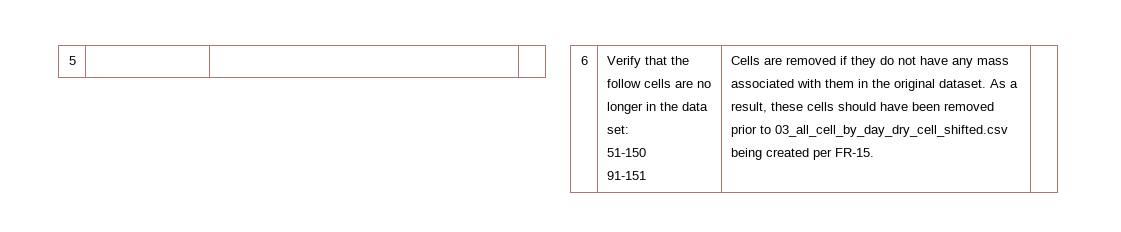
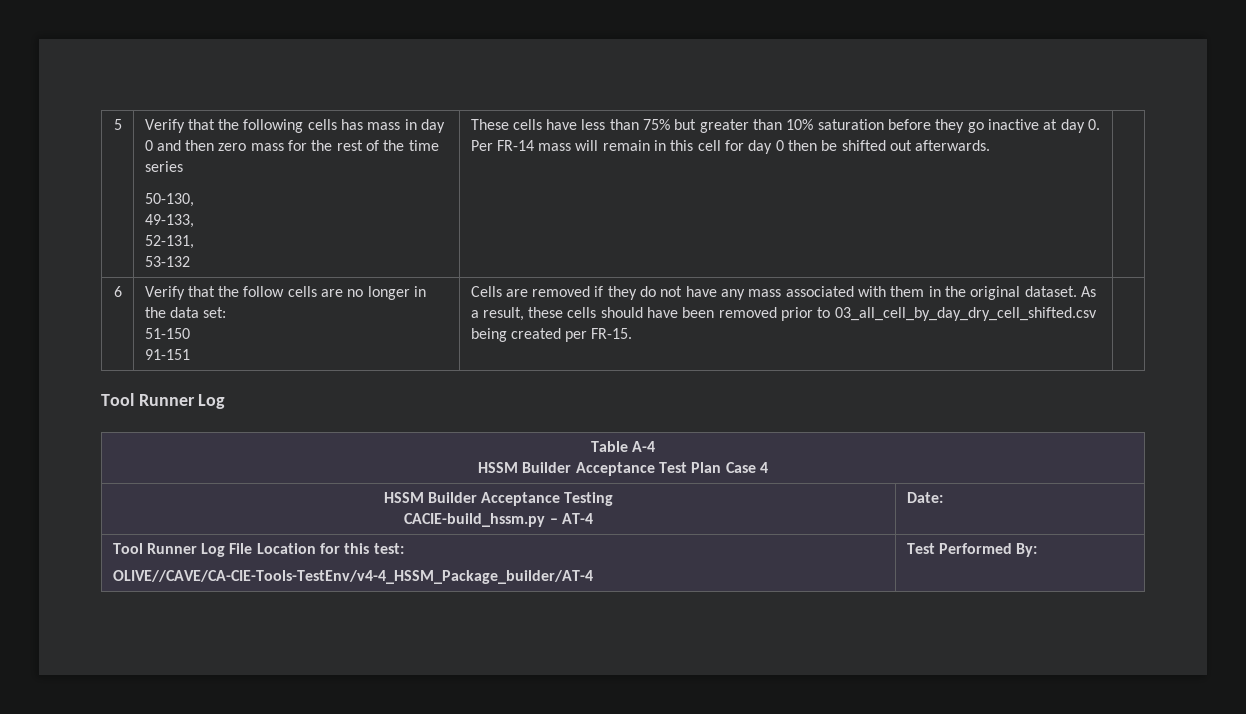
+ Verify that the following cells has mass in day 0 and then zero mass for the rest of the time series
+ 50-130,
+ 49-133,
+ 52-131,
+ 53-132 | These cells have less than 75% but greater than 10% saturation before they go inactive at day 0. Per FR-14 mass will remain in this cell for day 0 then be shifted out afterwards.
- As a result, these cells should have been removed prior to 03_all_cell_by_day_dry_cell_shifted.csv being created per FR-15.
+ As a result, these cells should have been removed prior to 03_all_cell_by_day_dry_cell_shifted.csv being created per FR-15. |
+ Tool Runner Log
+ Table A-4
+ HSSM Builder Acceptance Test Plan Case 4
+ HSSM Builder Acceptance Testing
+ CACIE-build_hssm.py – AT-4 | Date:
+ Tool Runner Log File Location for this test:
+ OLIVE//CAVE/CA-CIE-Tools-TestEnv/v4-4_HSSM_Package_builder/AT-4 | Test Performed By:

